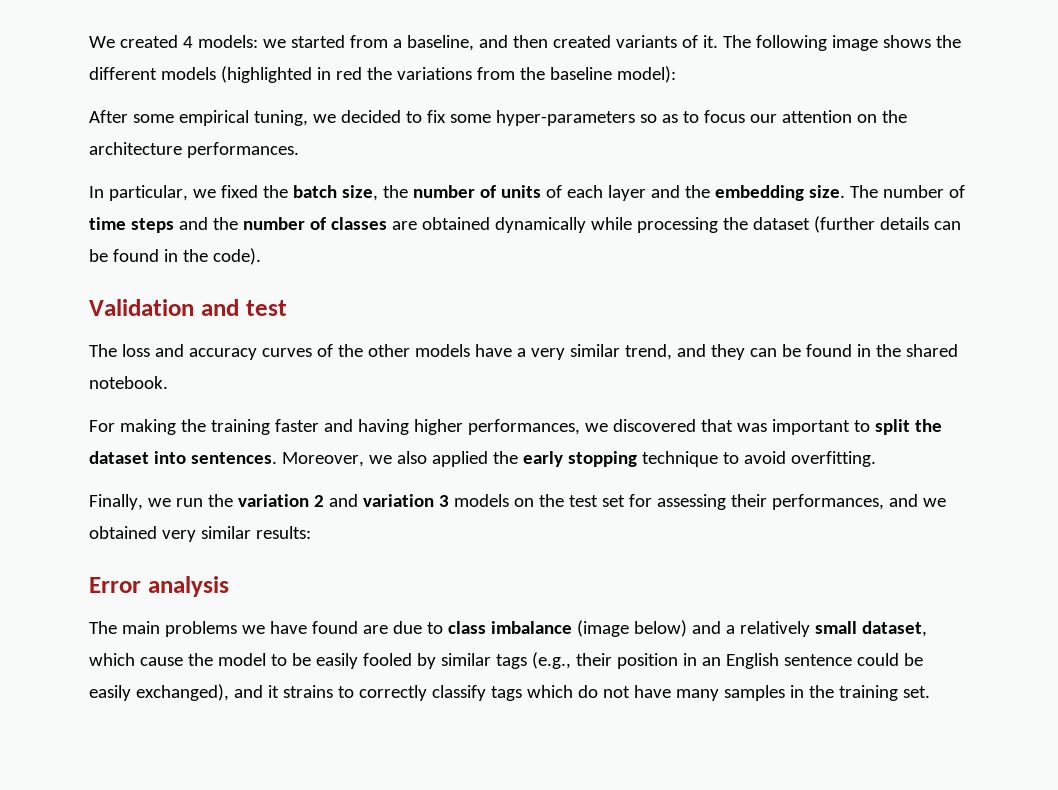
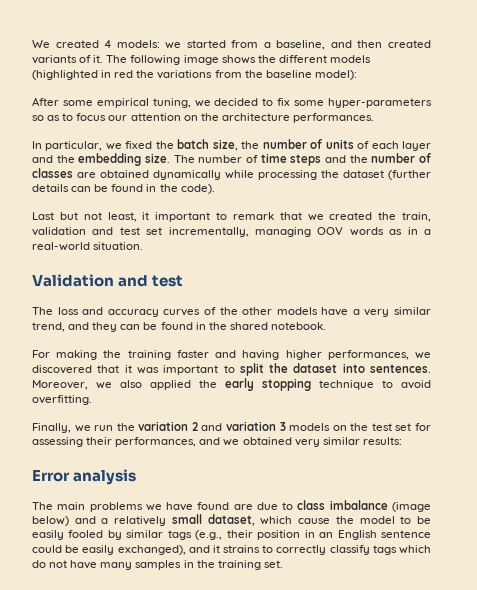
+ Last but not least, it important to remark that we created the train, validation and test set incrementally, managing OOV words as in a real-world situation.
- For making the training faster and having higher performances, we discovered that was important to split the dataset into sentences.
+ For making the training faster and having higher performances, we discovered that it was important to split the dataset into sentences.

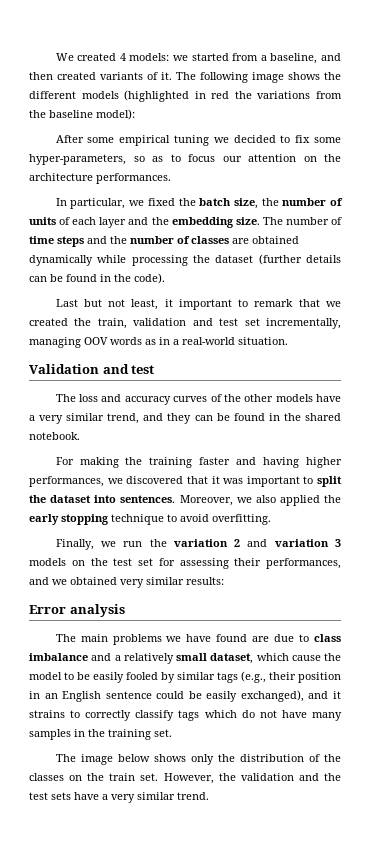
- After some empirical tuning, we decided to fix some hyper-parameters so as to focus our attention on the architecture performances.
+ After some empirical tuning we decided to fix some hyper-parameters, so as to focus our attention on the architecture performances.
- The main problems we have found are due to class imbalance (image below) and a relatively small dataset, which cause the model to be easily fooled by similar tags (e.g., their position in an English sentence could be easily exchanged), and it strains to correctly classify tags which do not have many samples in the training set.
+ The main problems we have found are due to class imbalance and a relatively small dataset, which cause the model to be easily fooled by similar tags (e.g., their position in an English sentence could be easily exchanged), and it strains to correctly classify tags which do not have many samples in the training set.
+ The image below shows only the distribution of the classes on the train set. However, the validation and the test sets have a very similar trend.

